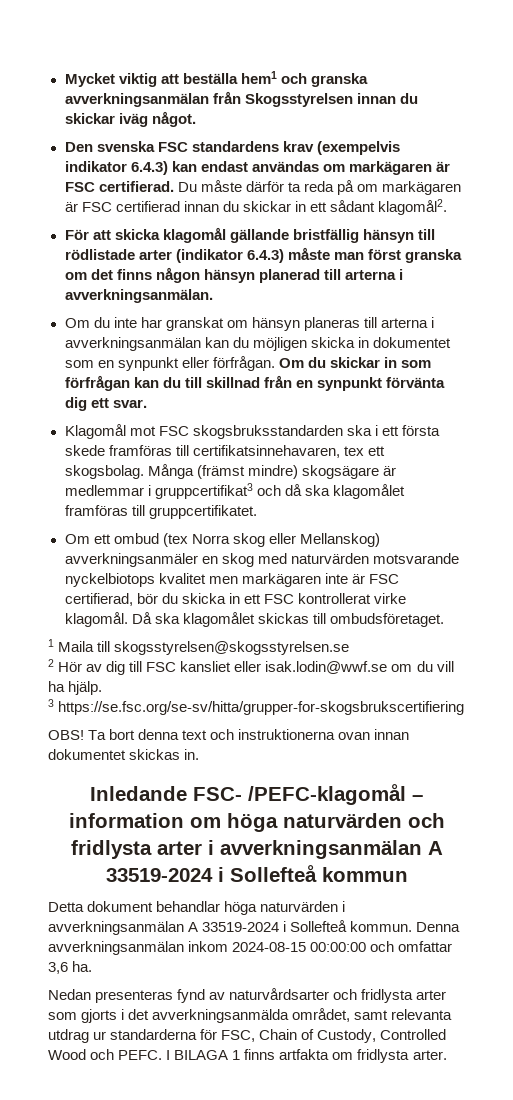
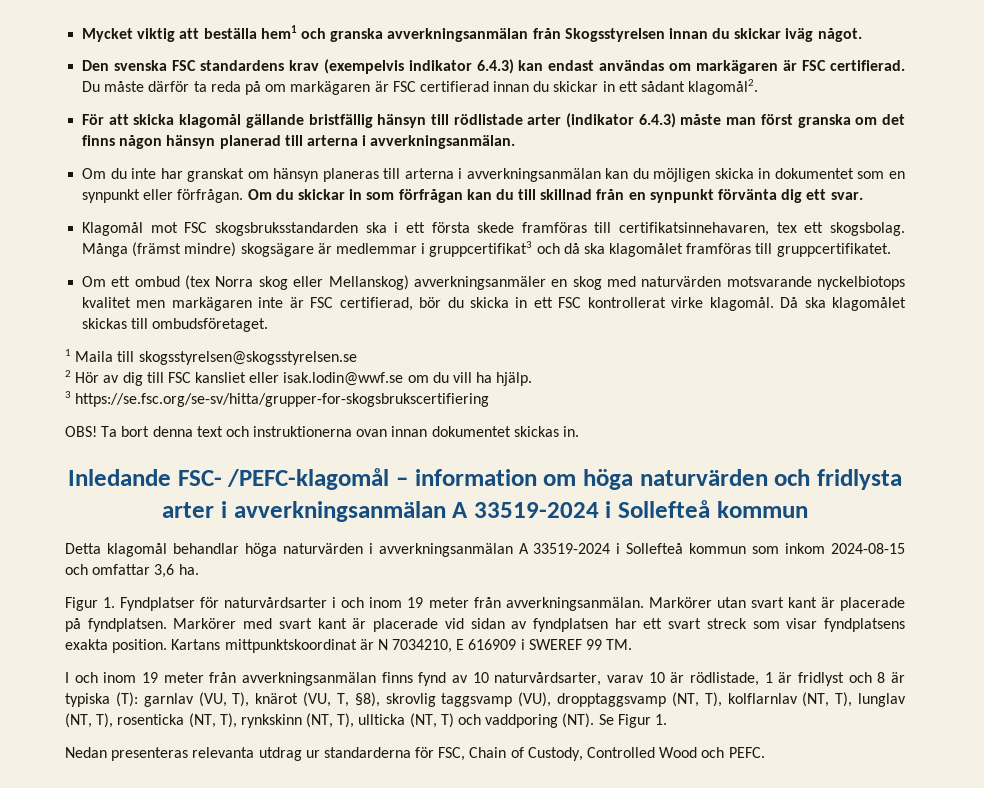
- Detta dokument behandlar höga naturvärden i avverkningsanmälan A 33519-2024 i Sollefteå kommun. Denna avverkningsanmälan inkom 2024-08-15 00:00:00 och omfattar 3,6 ha.
+ Detta klagomål behandlar höga naturvärden i avverkningsanmälan A 33519-2024 i Sollefteå kommun som inkom 2024-08-15 och omfattar 3,6 ha.
- Nedan presenteras fynd av naturvårdsarter och fridlysta arter som gjorts i det avverkningsanmälda området, samt relevanta utdrag ur standarderna för FSC, Chain of Custody, Controlled Wood och PEFC. I BILAGA 1 finns artfakta om fridlysta arter.
+ Figur 1. Fyndplatser för naturvårdsarter i och inom 19 meter från avverkningsanmälan. Markörer utan svart kant är placerade på fyndplatsen. Markörer med svart kant är placerade vid sidan av fyndplatsen har ett svart streck som visar fyndplatsens exakta position. Kartans mittpunktskoordinat är N 7034210, E 616909 i SWEREF 99 TM.
+ I och inom 19 meter från avverkningsanmälan finns fynd av 10 naturvårdsarter, varav 10 är rödlistade, 1 är fridlyst och 8 är typiska (T): garnlav (VU, T), knärot (VU, T, §8), skrovlig taggsvamp (VU), dropptaggsvamp (NT, T), kolflarnlav (NT, T), lunglav (NT, T), rosenticka (NT, T), rynkskinn (NT, T), ullticka (NT, T) och vaddporing (NT). Se Figur 1.
+ Nedan presenteras relevanta utdrag ur standarderna för FSC, Chain of Custody, Controlled Wood och PEFC.

